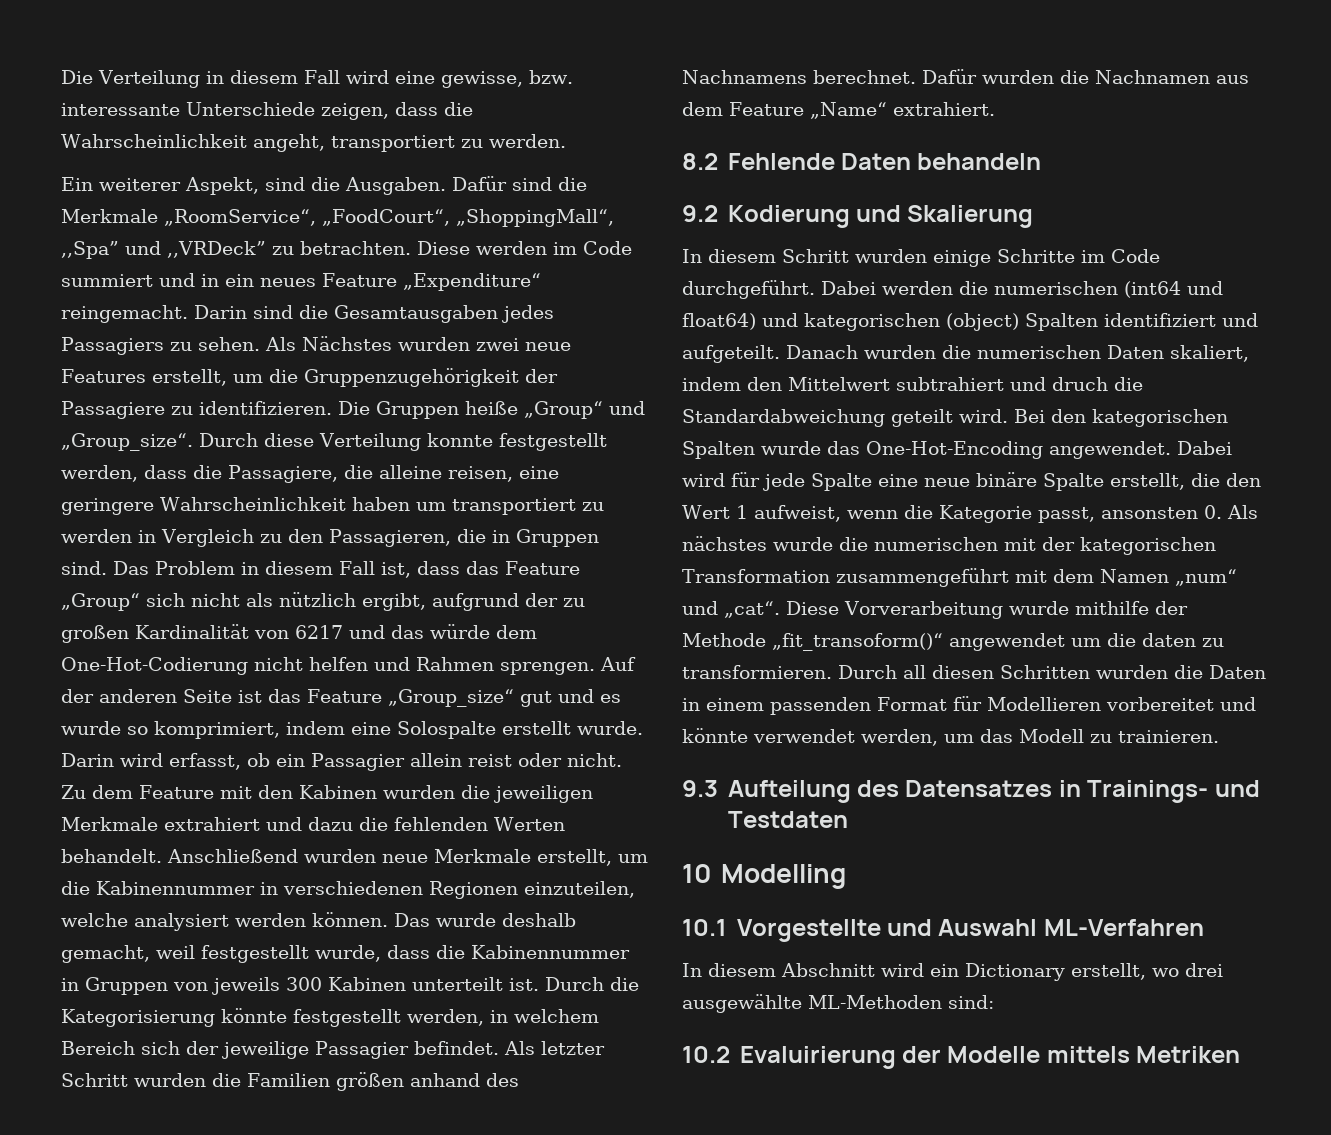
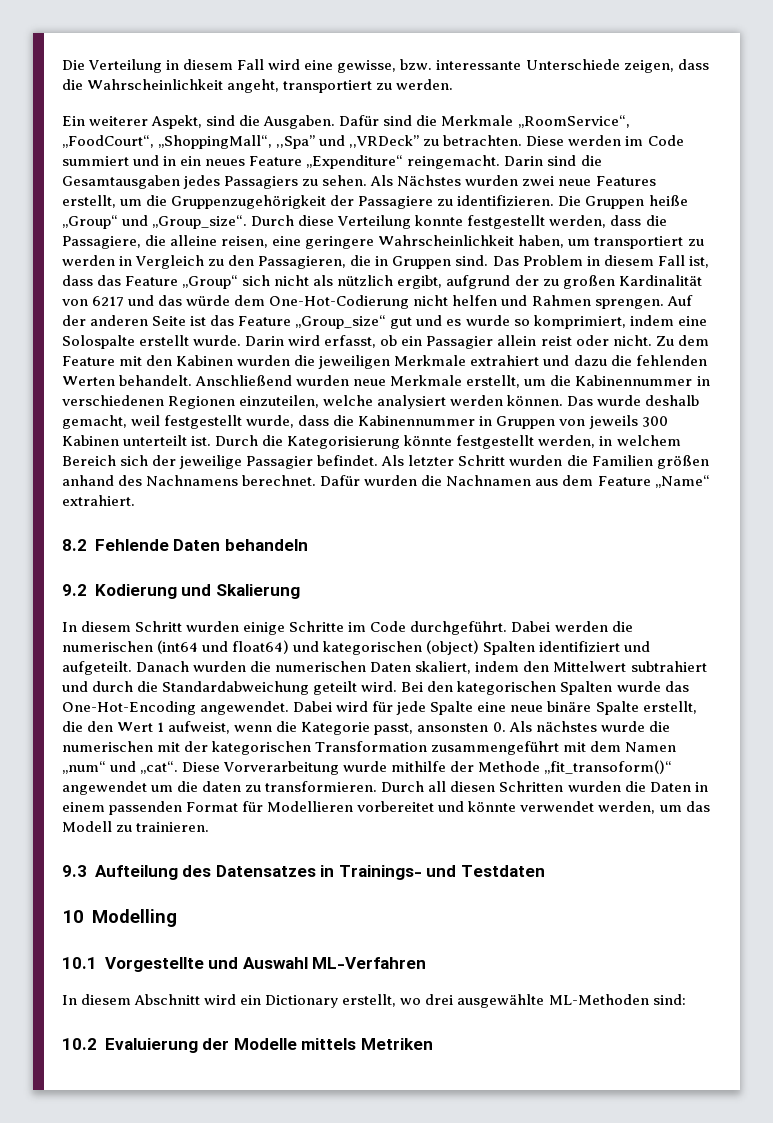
- Durch diese Verteilung konnte festgestellt werden, dass die Passagiere, die alleine reisen, eine geringere Wahrscheinlichkeit haben um transportiert zu werden in Vergleich zu den Passagieren, die in Gruppen sind.
+ Durch diese Verteilung konnte festgestellt werden, dass die Passagiere, die alleine reisen, eine geringere Wahrscheinlichkeit haben, um transportiert zu werden in Vergleich zu den Passagieren, die in Gruppen sind.
- Danach wurden die numerischen Daten skaliert, indem den Mittelwert subtrahiert und druch die Standardabweichung geteilt wird.
+ Danach wurden die numerischen Daten skaliert, indem den Mittelwert subtrahiert und durch die Standardabweichung geteilt wird.
- 10.2 Evaluirierung der Modelle mittels Metriken
+ 10.2 Evaluierung der Modelle mittels Metriken

